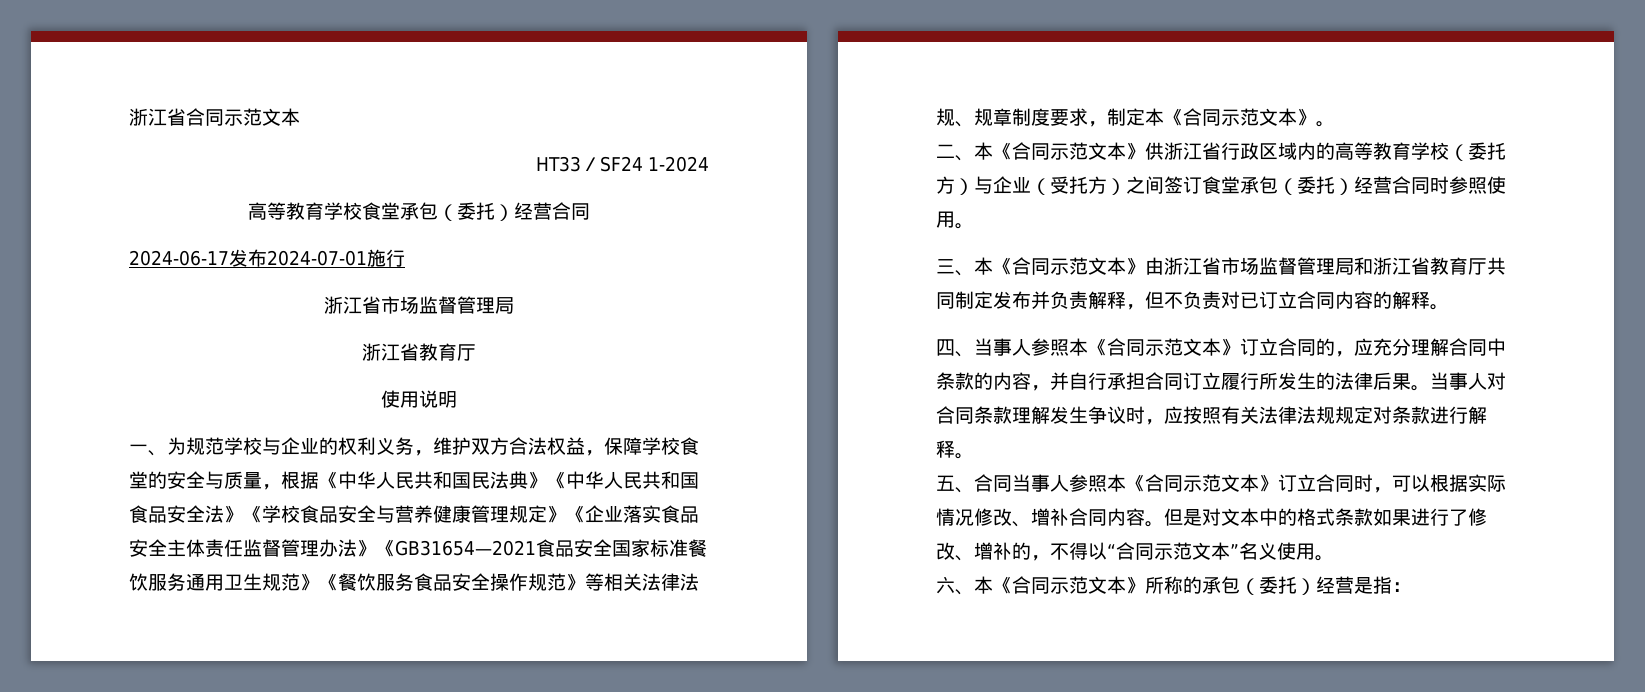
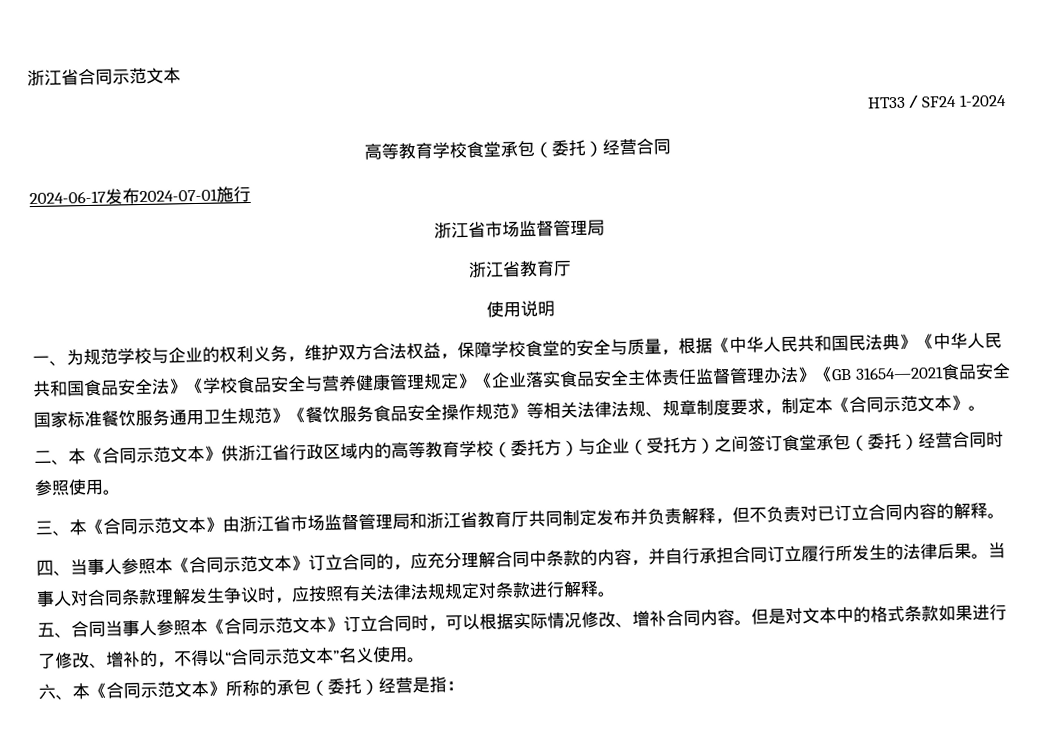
- 一、为规范学校与企业的权利义务，维护双方合法权益，保障学校食堂的安全与质量，根据《中华人民共和国民法典》《中华人民共和国食品安全法》《学校食品安全与营养健康管理规定》《企业落实食品安全主体责任监督管理办法》《GB31654—2021食品安全国家标准餐饮服务通用卫生规范》《餐饮服务食品安全操作规范》等相关法律法规、规章制度要求，制定本《合同示范文本》。
+ 一、为规范学校与企业的权利义务，维护双方合法权益，保障学校食堂的安全与质量，根据《中华人民共和国民法典》《中华人民共和国食品安全法》《学校食品安全与营养健康管理规定》《企业落实食品安全主体责任监督管理办法》《GB 31654—2021食品安全国家标准餐饮服务通用卫生规范》《餐饮服务食品安全操作规范》等相关法律法规、规章制度要求，制定本《合同示范文本》。

